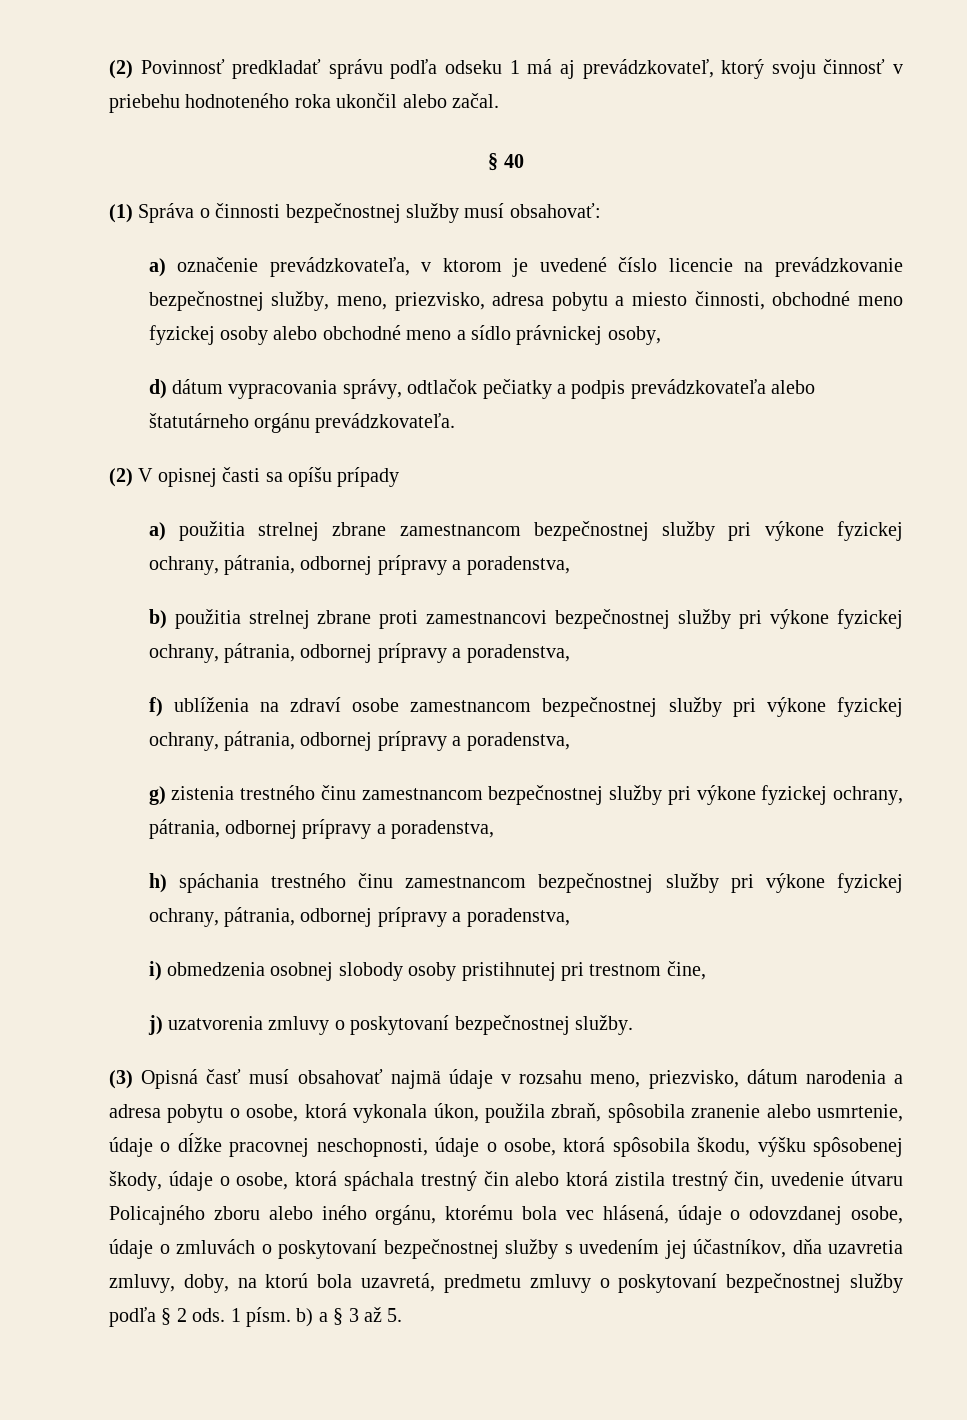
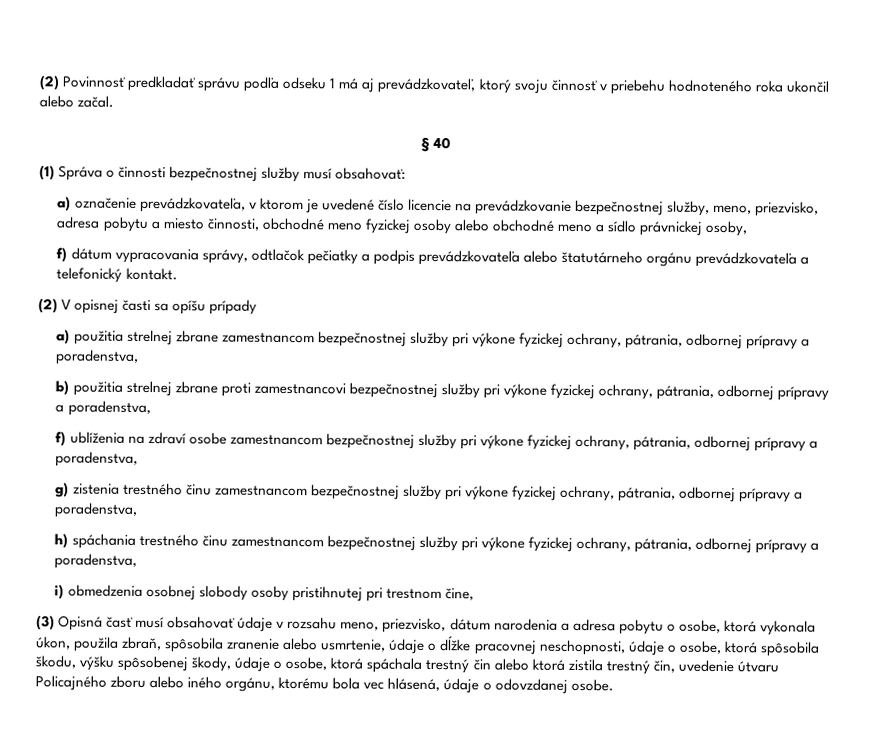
- d) dátum vypracovania správy, odtlačok pečiatky a podpis prevádzkovateľa alebo štatutárneho orgánu prevádzkovateľa.
+ f) dátum vypracovania správy, odtlačok pečiatky a podpis prevádzkovateľa alebo štatutárneho orgánu prevádzkovateľa a telefonický kontakt.
- j) uzatvorenia zmluvy o poskytovaní bezpečnostnej služby.
- (3) Opisná časť musí obsahovať najmä údaje v rozsahu meno, priezvisko, dátum narodenia a adresa pobytu o osobe, ktorá vykonala úkon, použila zbraň, spôsobila zranenie alebo usmrtenie, údaje o dĺžke pracovnej neschopnosti, údaje o osobe, ktorá spôsobila škodu, výšku spôsobenej škody, údaje o osobe, ktorá spáchala trestný čin alebo ktorá zistila trestný čin, uvedenie útvaru Policajného zboru alebo iného orgánu, ktorému bola vec hlásená, údaje o odovzdanej osobe, údaje o zmluvách o poskytovaní bezpečnostnej služby s uvedením jej účastníkov, dňa uzavretia zmluvy, doby, na ktorú bola uzavretá, predmetu zmluvy o poskytovaní bezpečnostnej služby podľa § 2 ods. 1 písm. b) a § 3 až 5.
+ (3) Opisná časť musí obsahovať údaje v rozsahu meno, priezvisko, dátum narodenia a adresa pobytu o osobe, ktorá vykonala úkon, použila zbraň, spôsobila zranenie alebo usmrtenie, údaje o dĺžke pracovnej neschopnosti, údaje o osobe, ktorá spôsobila škodu, výšku spôsobenej škody, údaje o osobe, ktorá spáchala trestný čin alebo ktorá zistila trestný čin, uvedenie útvaru Policajného zboru alebo iného orgánu, ktorému bola vec hlásená, údaje o odovzdanej osobe.

